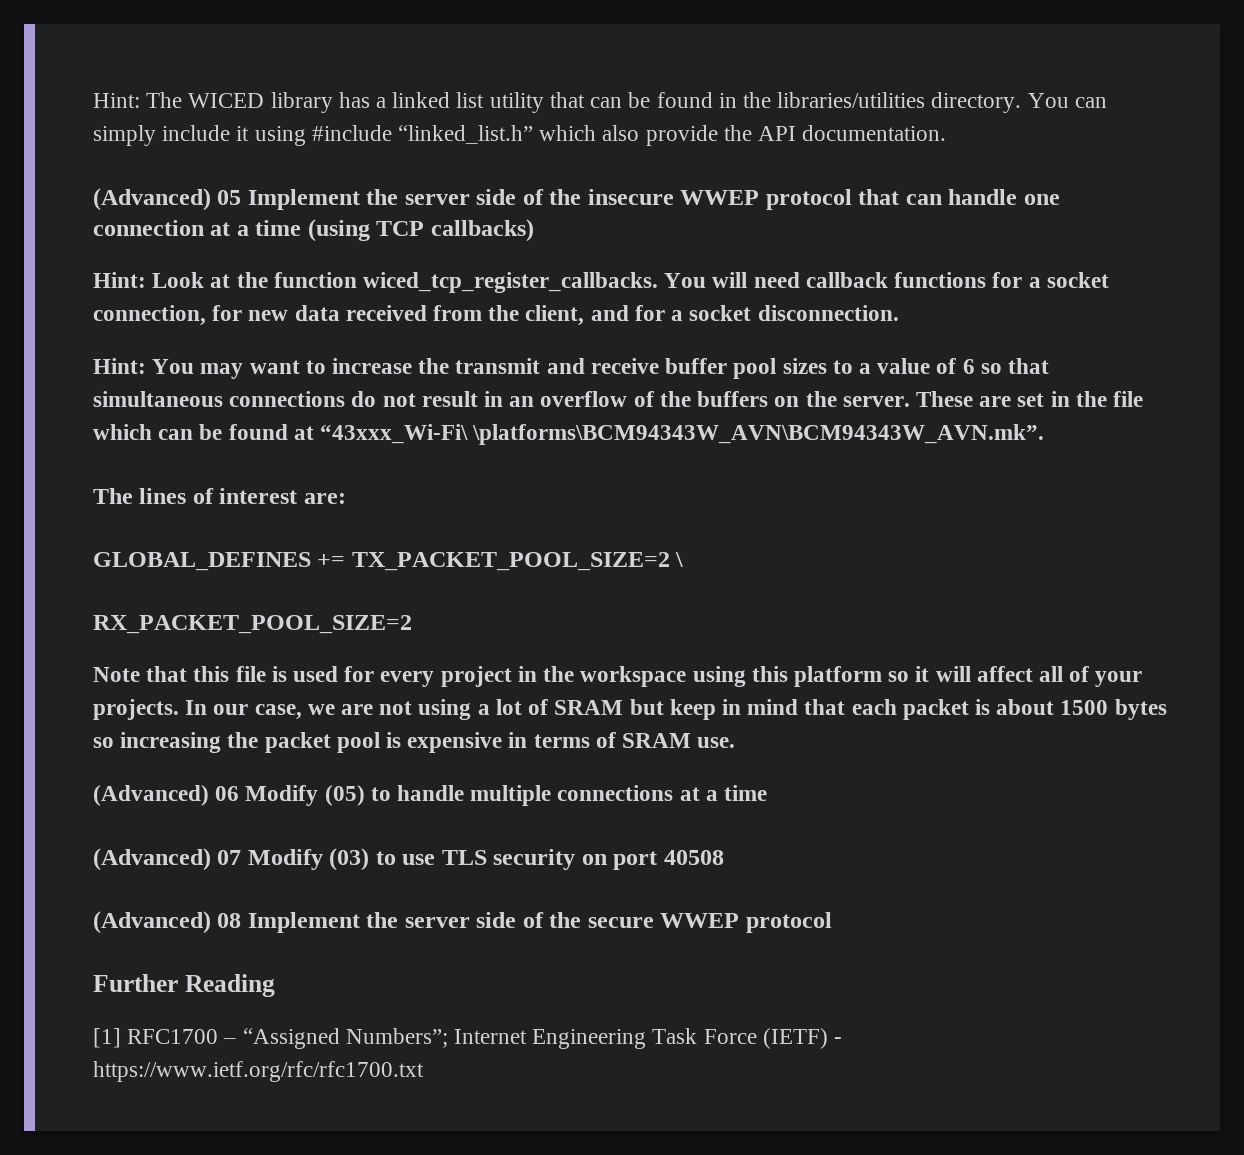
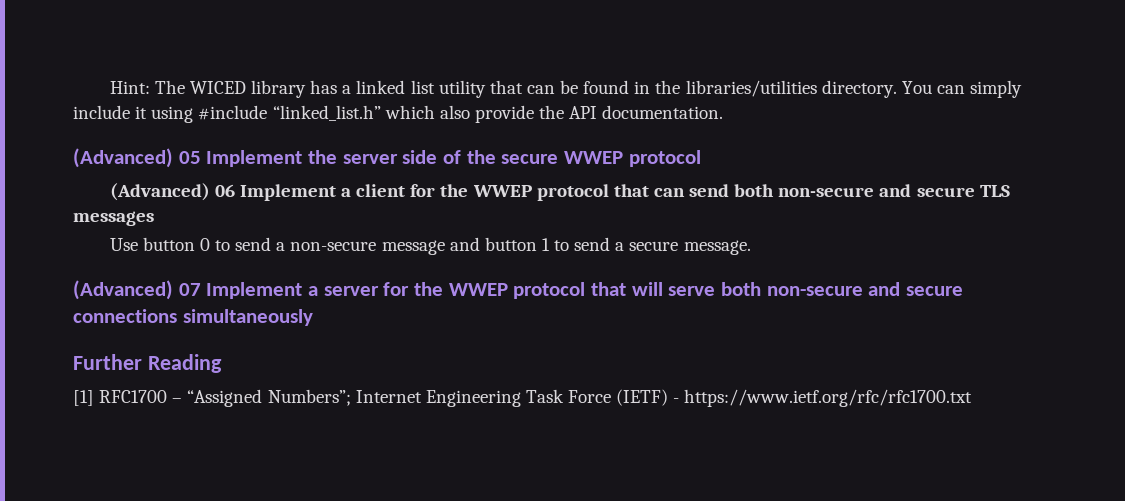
- (Advanced) 05 Implement the server side of the insecure WWEP protocol that can handle one connection at a time (using TCP callbacks)
- Hint: Look at the function wiced_tcp_register_callbacks. You will need callback functions for a socket connection, for new data received from the client, and for a socket disconnection.
- Hint: You may want to increase the transmit and receive buffer pool sizes to a value of 6 so that simultaneous connections do not result in an overflow of the buffers on the server. These are set in the file which can be found at “43xxx_Wi-Fi\ \platforms\BCM94343W_AVN\BCM94343W_AVN.mk”.
- The lines of interest are:
- GLOBAL_DEFINES += TX_PACKET_POOL_SIZE=2 \
- RX_PACKET_POOL_SIZE=2
- Note that this file is used for every project in the workspace using this platform so it will affect all of your projects. In our case, we are not using a lot of SRAM but keep in mind that each packet is about 1500 bytes so increasing the packet pool is expensive in terms of SRAM use.
- (Advanced) 06 Modify (05) to handle multiple connections at a time
- (Advanced) 07 Modify (03) to use TLS security on port 40508
- (Advanced) 08 Implement the server side of the secure WWEP protocol
+ (Advanced) 05 Implement the server side of the secure WWEP protocol
+ (Advanced) 06 Implement a client for the WWEP protocol that can send both non-secure and secure TLS messages
+ Use button 0 to send a non-secure message and button 1 to send a secure message.
+ (Advanced) 07 Implement a server for the WWEP protocol that will serve both non-secure and secure connections simultaneously

